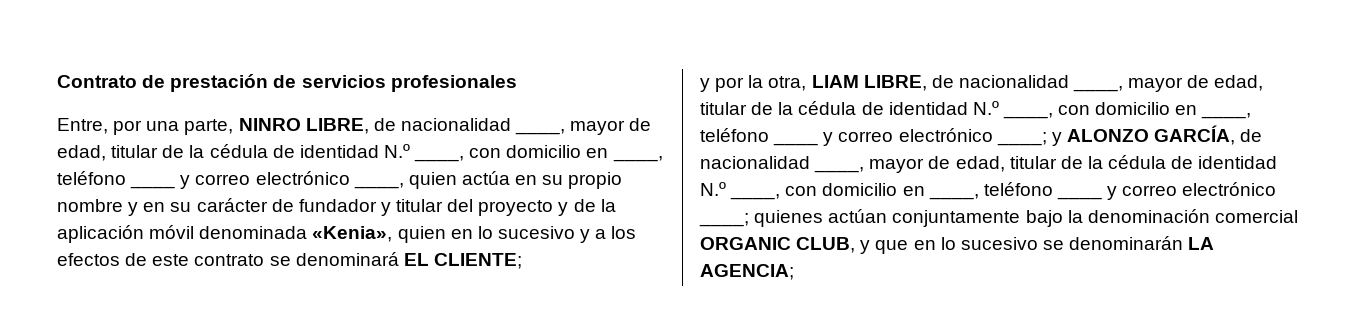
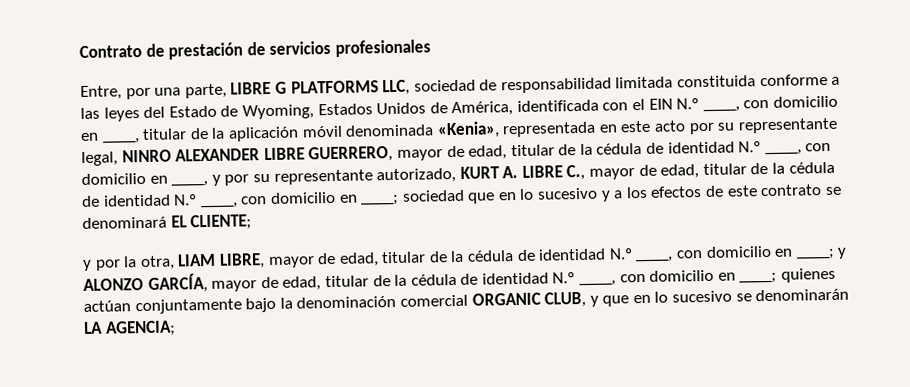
- Entre, por una parte, NINRO LIBRE, de nacionalidad ____, mayor de edad, titular de la cédula de identidad N.º ____, con domicilio en ____, teléfono ____ y correo electrónico ____, quien actúa en su propio nombre y en su carácter de fundador y titular del proyecto y de la aplicación móvil denominada «Kenia», quien en lo sucesivo y a los efectos de este contrato se denominará EL CLIENTE;
+ Entre, por una parte, LIBRE G PLATFORMS LLC, sociedad de responsabilidad limitada constituida conforme a las leyes del Estado de Wyoming, Estados Unidos de América, identificada con el EIN N.º ____, con domicilio en ____, titular de la aplicación móvil denominada «Kenia», representada en este acto por su representante legal, NINRO ALEXANDER LIBRE GUERRERO, mayor de edad, titular de la cédula de identidad N.º ____, con domicilio en ____, y por su representante autorizado, KURT A. LIBRE C., mayor de edad, titular de la cédula de identidad N.º ____, con domicilio en ____; sociedad que en lo sucesivo y a los efectos de este contrato se denominará EL CLIENTE;
- y por la otra, LIAM LIBRE, de nacionalidad ____, mayor de edad, titular de la cédula de identidad N.º ____, con domicilio en ____, teléfono ____ y correo electrónico ____; y ALONZO GARCÍA, de nacionalidad ____, mayor de edad, titular de la cédula de identidad N.º ____, con domicilio en ____, teléfono ____ y correo electrónico ____; quienes actúan conjuntamente bajo la denominación comercial ORGANIC CLUB, y que en lo sucesivo se denominarán LA AGENCIA;
+ y por la otra, LIAM LIBRE, mayor de edad, titular de la cédula de identidad N.º ____, con domicilio en ____; y ALONZO GARCÍA, mayor de edad, titular de la cédula de identidad N.º ____, con domicilio en ____; quienes actúan conjuntamente bajo la denominación comercial ORGANIC CLUB, y que en lo sucesivo se denominarán LA AGENCIA;

